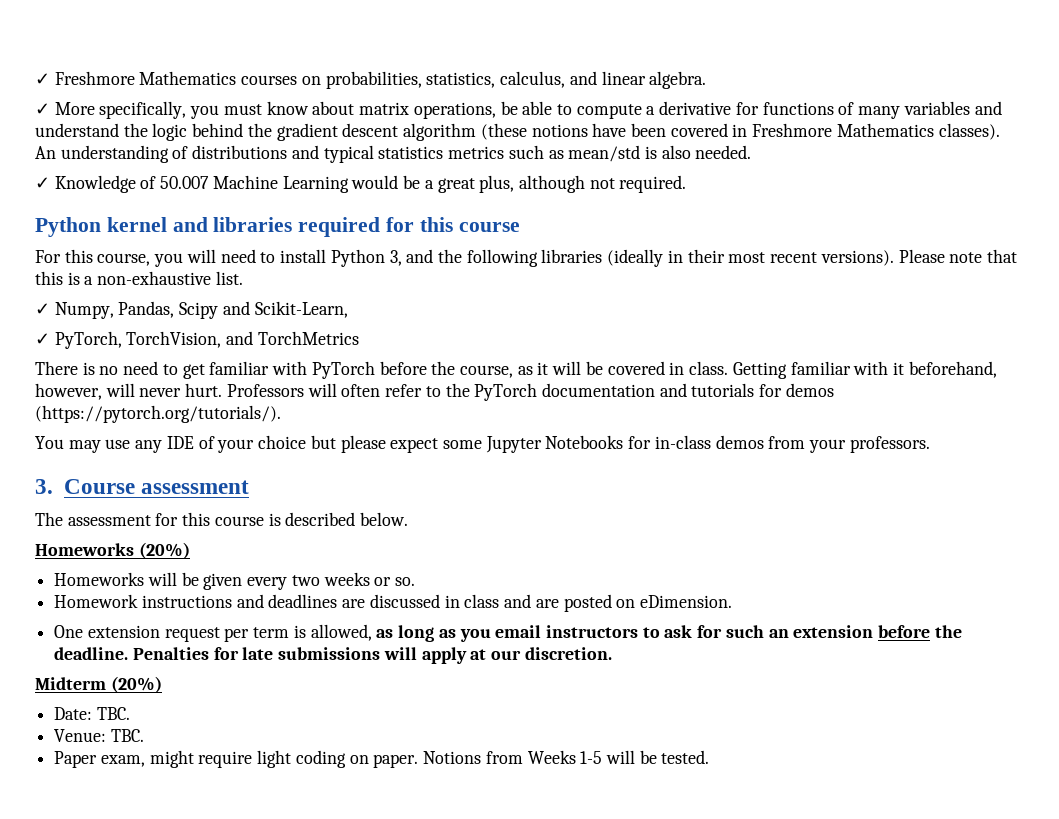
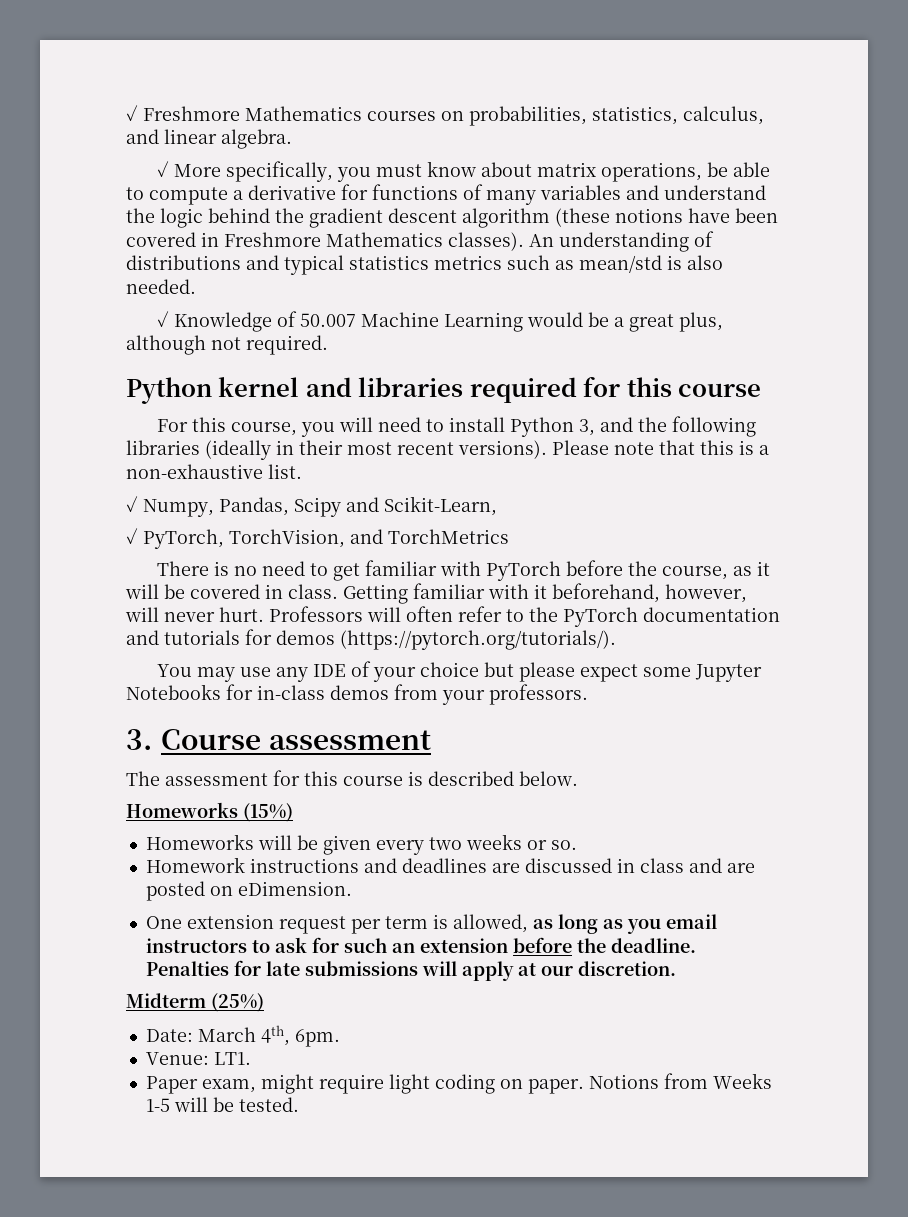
- Homeworks (20%)
+ Homeworks (15%)
- Midterm (20%)
+ Midterm (25%)
- Date: TBC.
+ Date: March 4th, 6pm.
- Venue: TBC.
+ Venue: LT1.

